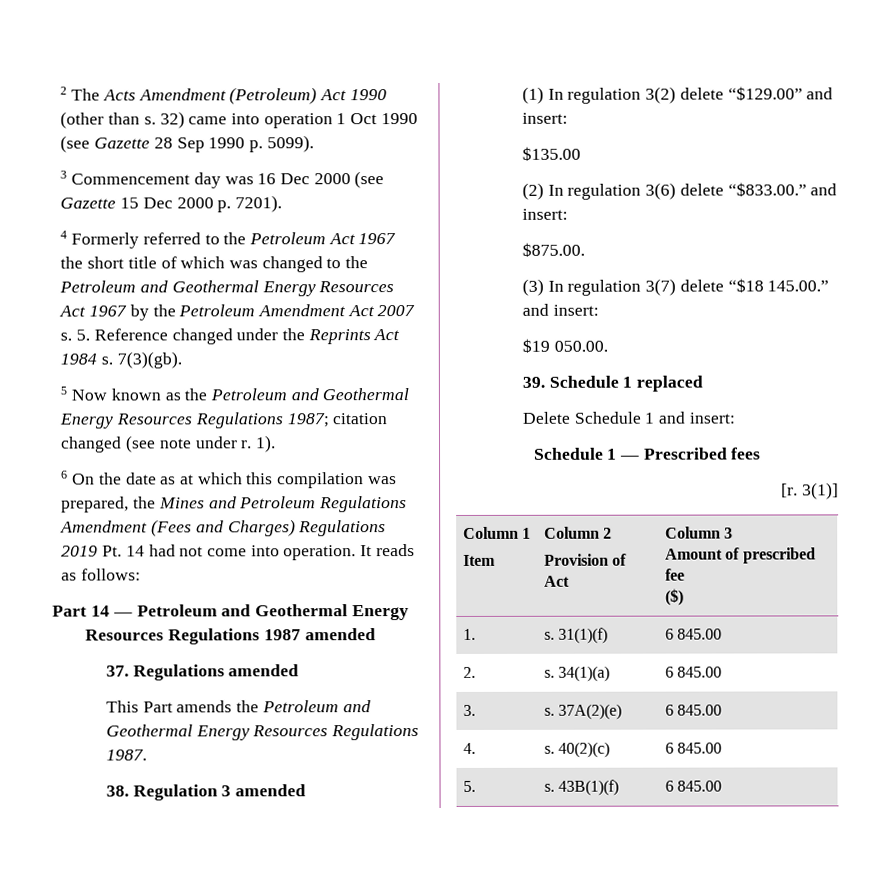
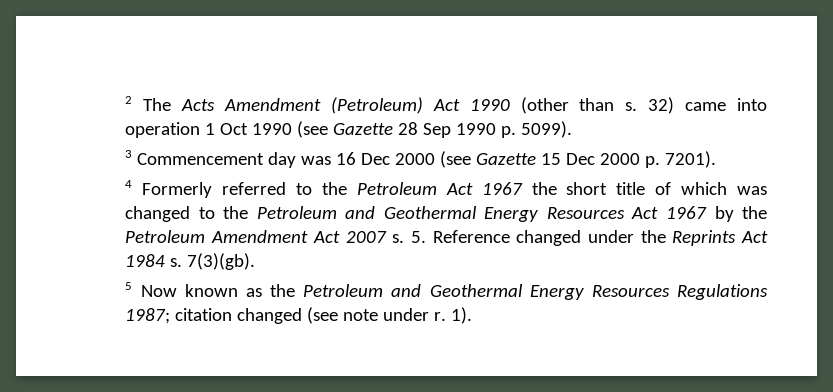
- 6 On the date as at which this compilation was prepared, the Mines and Petroleum Regulations Amendment (Fees and Charges) Regulations 2019 Pt. 14 had not come into operation. It reads as follows:
- Part 14 — Petroleum and Geothermal Energy Resources Regulations 1987 amended
- 37. Regulations amended
- This Part amends the Petroleum and Geothermal Energy Resources Regulations 1987.
- 38. Regulation 3 amended
- (1) In regulation 3(2) delete “$129.00” and insert:
- $135.00
- (2) In regulation 3(6) delete “$833.00.” and insert:
- $875.00.
- (3) In regulation 3(7) delete “$18 145.00.” and insert:
- $19 050.00.
- 39. Schedule 1 replaced
- Delete Schedule 1 and insert:
- Schedule 1 — Prescribed fees
- [r. 3(1)]
- Column 1
- Item | Column 2
- Provision of Act | Column 3
- Amount of prescribed fee
- ($)
- 1. | s. 31(1)(f) | 6 845.00
- 2. | s. 34(1)(a) | 6 845.00
- 3. | s. 37A(2)(e) | 6 845.00
- 4. | s. 40(2)(c) | 6 845.00
- 5. | s. 43B(1)(f) | 6 845.00

